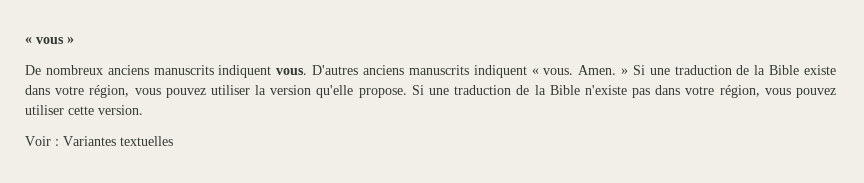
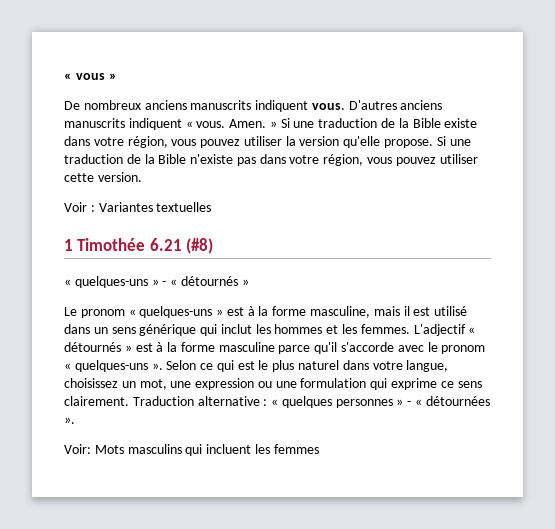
+ 1 Timothée 6.21 (#8)
+ « quelques-uns » - « détournés »
+ Le pronom « quelques-uns » est à la forme masculine, mais il est utilisé dans un sens générique qui inclut les hommes et les femmes. L'adjectif « détournés » est à la forme masculine parce qu'il s'accorde avec le pronom « quelques-uns ». Selon ce qui est le plus naturel dans votre langue, choisissez un mot, une expression ou une formulation qui exprime ce sens clairement. Traduction alternative : « quelques personnes » - « détournées ».
+ Voir: Mots masculins qui incluent les femmes

